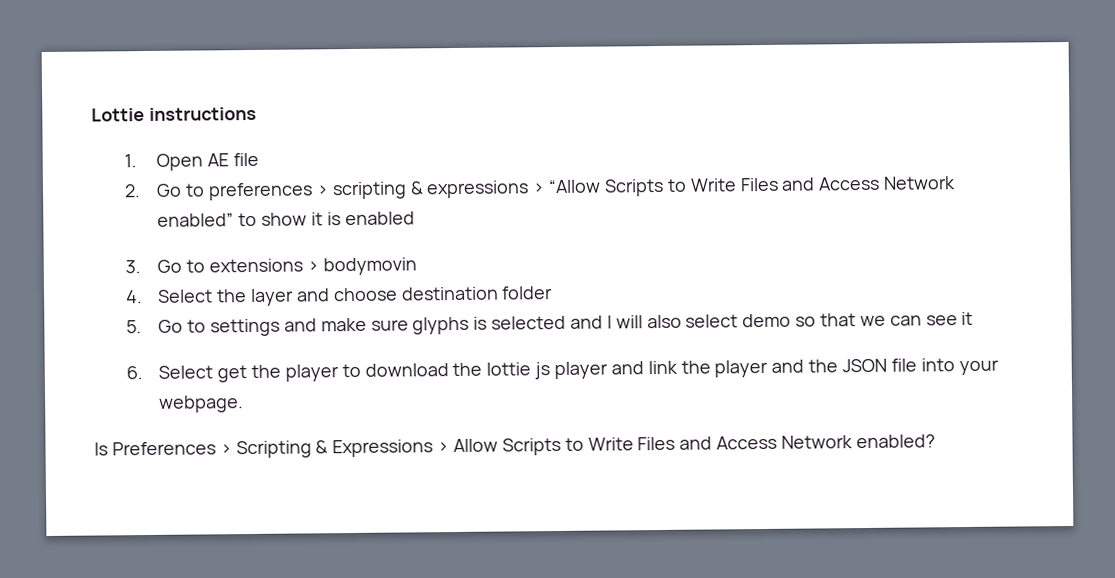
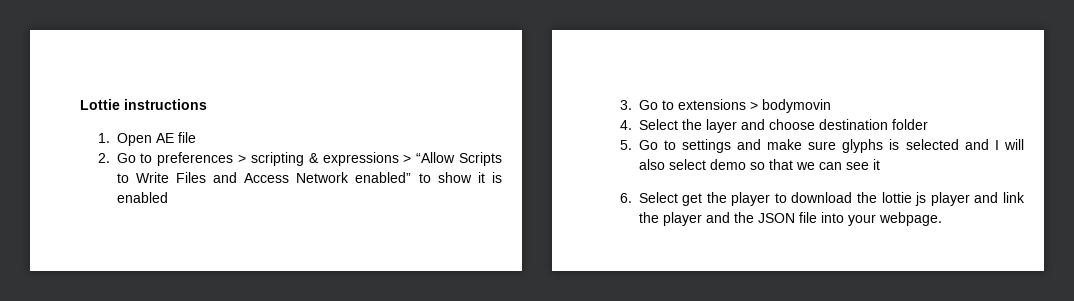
- Is Preferences > Scripting & Expressions > Allow Scripts to Write Files and Access Network enabled?

